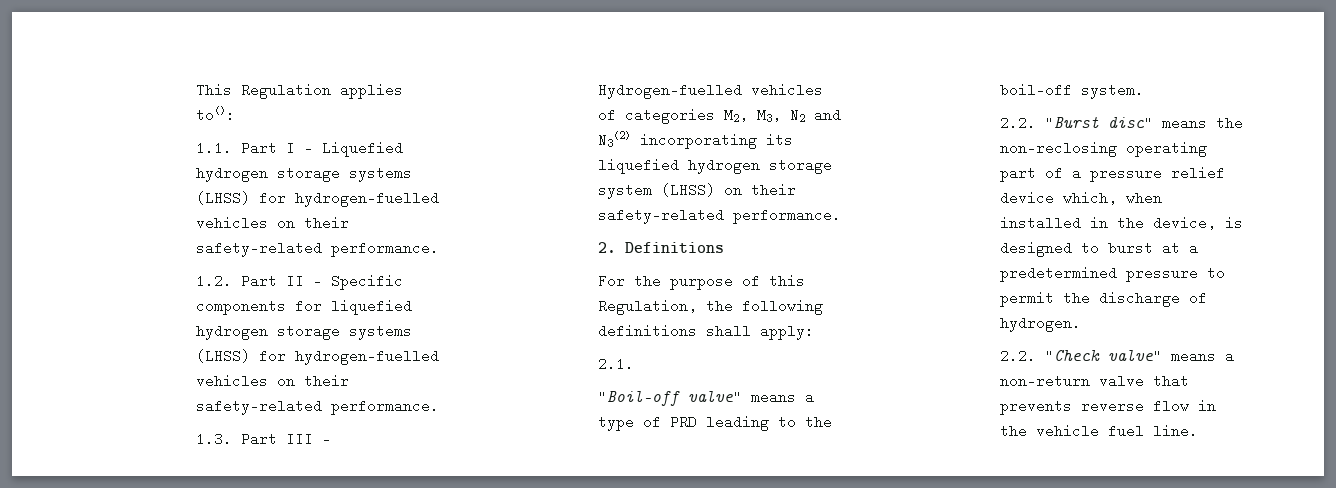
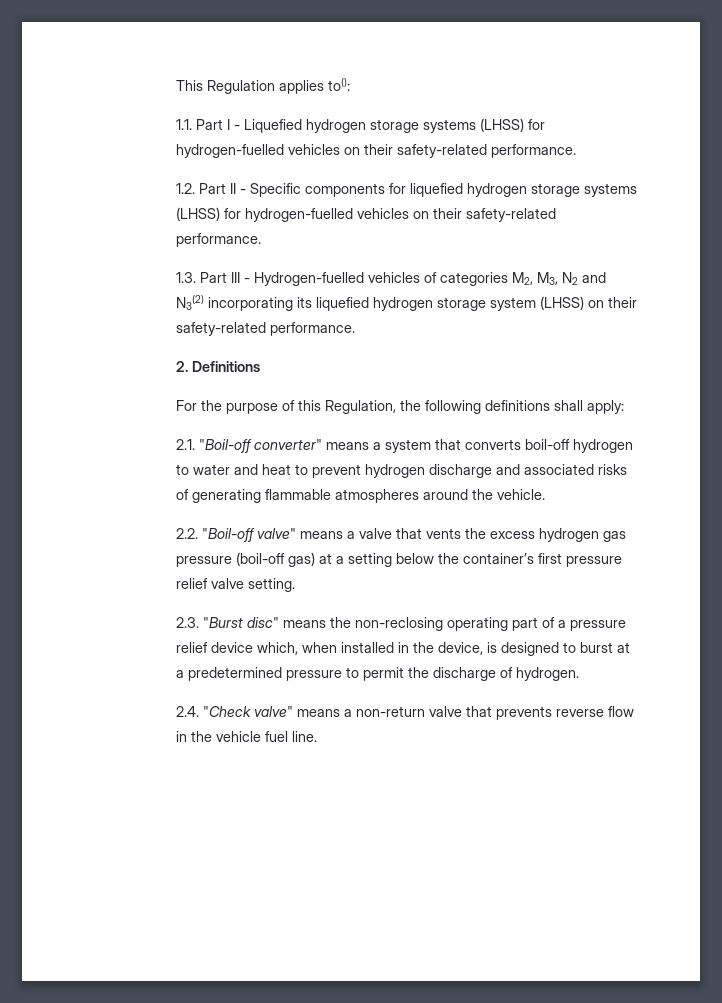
- 2.1.
- "Boil-off valve" means a type of PRD leading to the boil-off system.
- 2.2. "Burst disc" means the non-reclosing operating part of a pressure relief device which, when installed in the device, is designed to burst at a predetermined pressure to permit the discharge of hydrogen.
+ 2.1. "Boil-off converter" means a system that converts boil-off hydrogen to water and heat to prevent hydrogen discharge and associated risks of generating flammable atmospheres around the vehicle.
+ 2.2. "Boil-off valve" means a valve that vents the excess hydrogen gas pressure (boil-off gas) at a setting below the container’s first pressure relief valve setting.
+ 2.3. "Burst disc" means the non-reclosing operating part of a pressure relief device which, when installed in the device, is designed to burst at a predetermined pressure to permit the discharge of hydrogen.
- 2.2. "Check valve" means a non-return valve that prevents reverse flow in the vehicle fuel line.
+ 2.4. "Check valve" means a non-return valve that prevents reverse flow in the vehicle fuel line.

